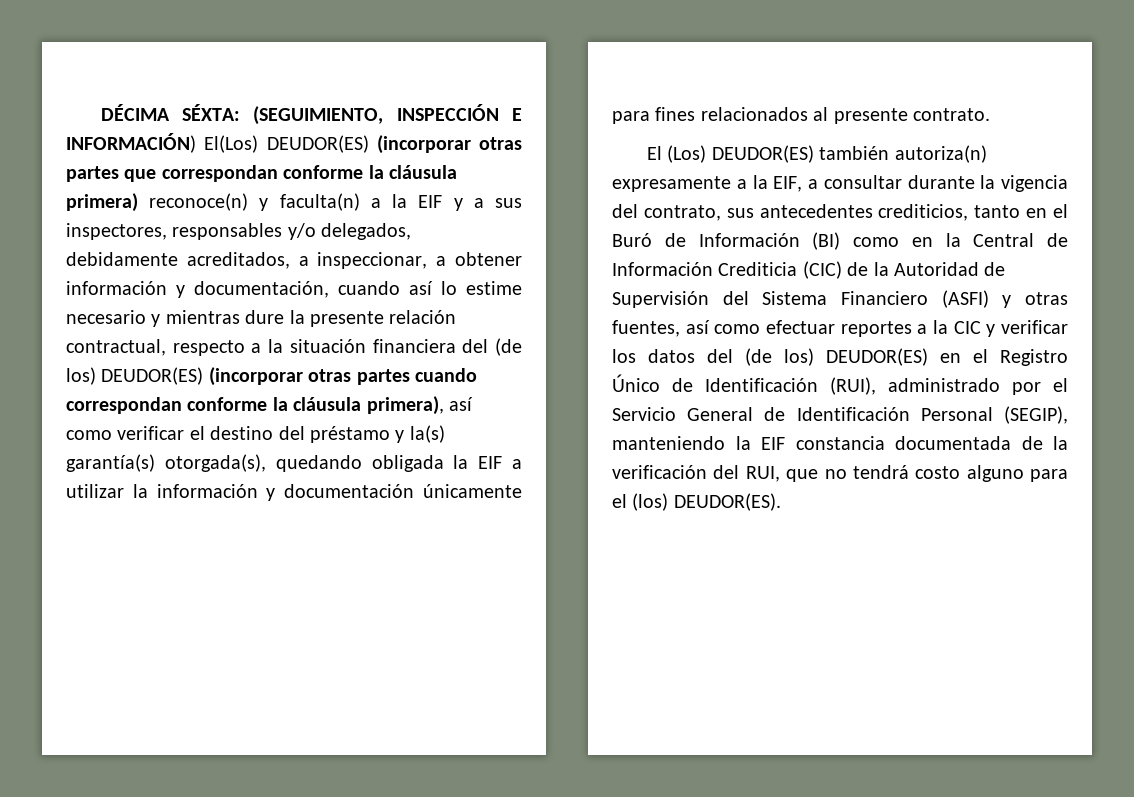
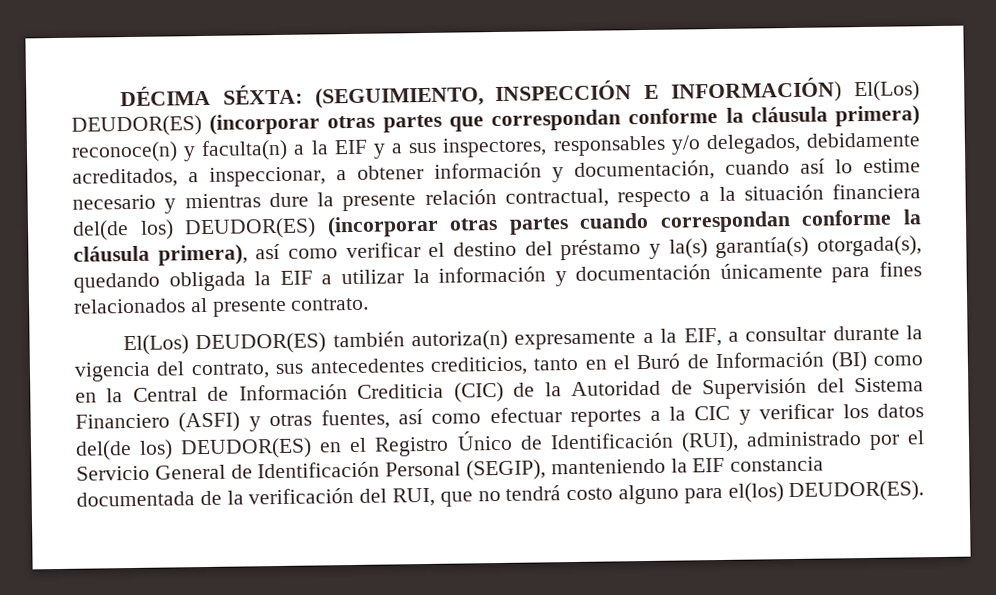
- (SEGUIMIENTO, INSPECCIÓN E INFORMACIÓN) El(Los) DEUDOR(ES) (incorporar otras partes que correspondan conforme la cláusula primera) reconoce(n) y faculta(n) a la EIF y a sus inspectores, responsables y/o delegados, debidamente acreditados, a inspeccionar, a obtener información y documentación, cuando así lo estime necesario y mientras dure la presente relación contractual, respecto a la situación financiera del (de los) DEUDOR(ES) (incorporar otras partes cuando correspondan conforme la cláusula primera), así como verificar el destino del préstamo y la(s) garantía(s) otorgada(s), quedando obligada la EIF a utilizar la información y documentación únicamente para fines relacionados al presente contrato.
+ (SEGUIMIENTO, INSPECCIÓN E INFORMACIÓN) El(Los) DEUDOR(ES) (incorporar otras partes que correspondan conforme la cláusula primera) reconoce(n) y faculta(n) a la EIF y a sus inspectores, responsables y/o delegados, debidamente acreditados, a inspeccionar, a obtener información y documentación, cuando así lo estime necesario y mientras dure la presente relación contractual, respecto a la situación financiera del(de los) DEUDOR(ES) (incorporar otras partes cuando correspondan conforme la cláusula primera), así como verificar el destino del préstamo y la(s) garantía(s) otorgada(s), quedando obligada la EIF a utilizar la información y documentación únicamente para fines relacionados al presente contrato.
- El (Los) DEUDOR(ES) también autoriza(n) expresamente a la EIF, a consultar durante la vigencia del contrato, sus antecedentes crediticios, tanto en el Buró de Información (BI) como en la Central de Información Crediticia (CIC) de la Autoridad de Supervisión del Sistema Financiero (ASFI) y otras fuentes, así como efectuar reportes a la CIC y verificar los datos del (de los) DEUDOR(ES) en el Registro Único de Identificación (RUI), administrado por el Servicio General de Identificación Personal (SEGIP), manteniendo la EIF constancia documentada de la verificación del RUI, que no tendrá costo alguno para el (los) DEUDOR(ES).
+ El(Los) DEUDOR(ES) también autoriza(n) expresamente a la EIF, a consultar durante la vigencia del contrato, sus antecedentes crediticios, tanto en el Buró de Información (BI) como en la Central de Información Crediticia (CIC) de la Autoridad de Supervisión del Sistema Financiero (ASFI) y otras fuentes, así como efectuar reportes a la CIC y verificar los datos del(de los) DEUDOR(ES) en el Registro Único de Identificación (RUI), administrado por el Servicio General de Identificación Personal (SEGIP), manteniendo la EIF constancia documentada de la verificación del RUI, que no tendrá costo alguno para el(los) DEUDOR(ES).

